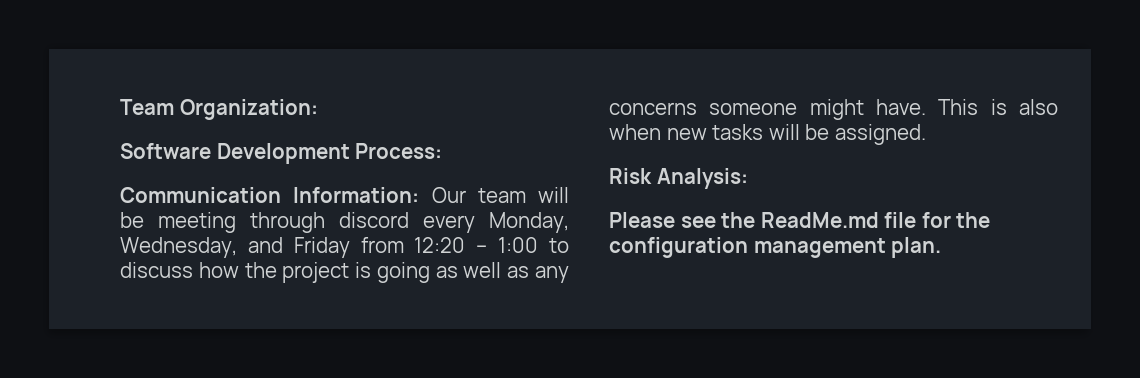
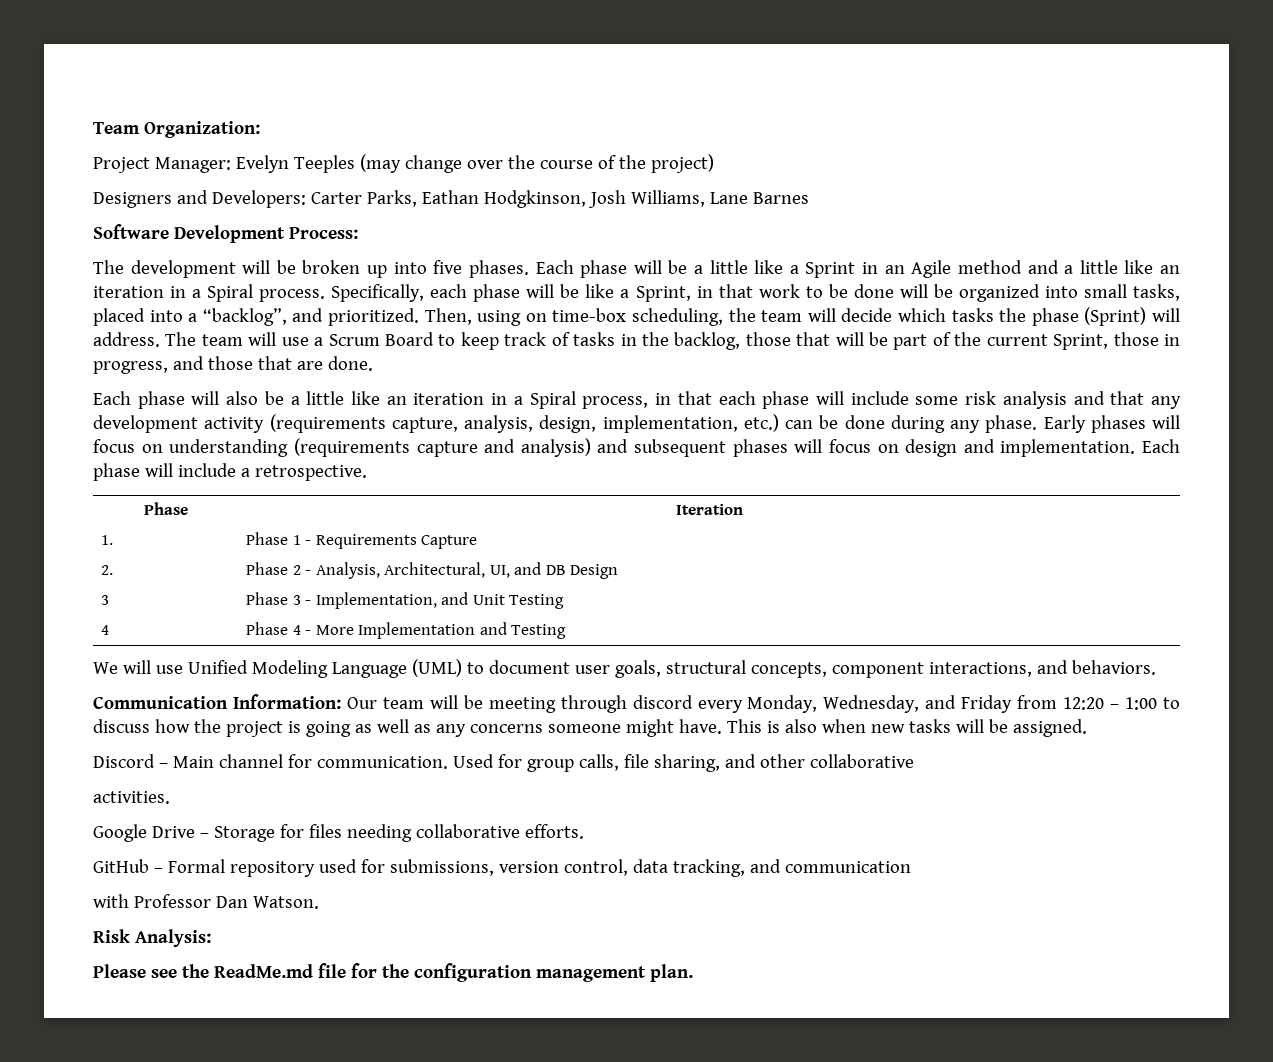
+ Project Manager: Evelyn Teeples (may change over the course of the project)
+ Designers and Developers: Carter Parks, Eathan Hodgkinson, Josh Williams, Lane Barnes
  Software Development Process:
+ The development will be broken up into five phases. Each phase will be a little like a Sprint in an Agile method and a little like an iteration in a Spiral process. Specifically, each phase will be like a Sprint, in that work to be done will be organized into small tasks, placed into a “backlog”, and prioritized. Then, using on time-box scheduling, the team will decide which tasks the phase (Sprint) will address. The team will use a Scrum Board to keep track of tasks in the backlog, those that will be part of the current Sprint, those in progress, and those that are done.
+ Each phase will also be a little like an iteration in a Spiral process, in that each phase will include some risk analysis and that any development activity (requirements capture, analysis, design, implementation, etc.) can be done during any phase. Early phases will focus on understanding (requirements capture and analysis) and subsequent phases will focus on design and implementation. Each phase will include a retrospective.
+ Phase | Iteration
+ 1. | Phase 1 - Requirements Capture
+ 2. | Phase 2 - Analysis, Architectural, UI, and DB Design
+ 3 | Phase 3 - Implementation, and Unit Testing
+ 4 | Phase 4 - More Implementation and Testing
+ We will use Unified Modeling Language (UML) to document user goals, structural concepts, component interactions, and behaviors.
+ Discord – Main channel for communication. Used for group calls, file sharing, and other collaborative
+ activities.
+ Google Drive – Storage for files needing collaborative efforts.
+ GitHub – Formal repository used for submissions, version control, data tracking, and communication
+ with Professor Dan Watson.

